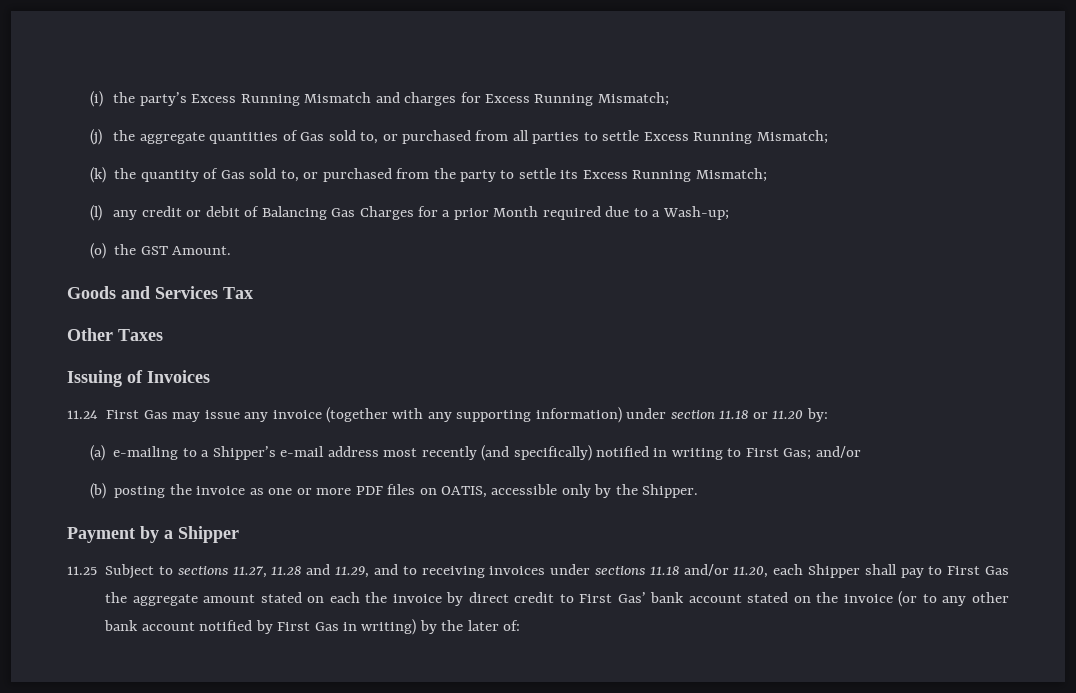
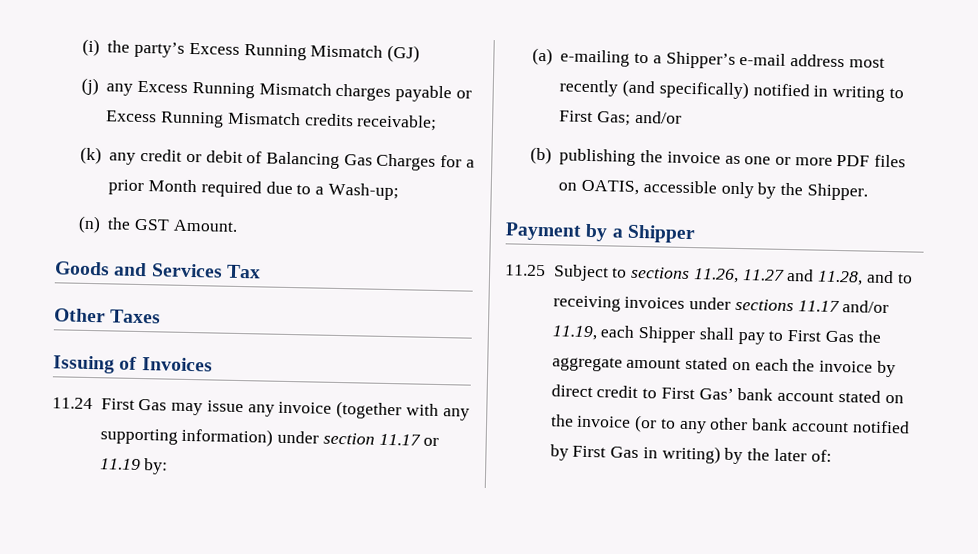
- (i) the party’s Excess Running Mismatch and charges for Excess Running Mismatch;
- (j) the aggregate quantities of Gas sold to, or purchased from all parties to settle Excess Running Mismatch;
- (k) the quantity of Gas sold to, or purchased from the party to settle its Excess Running Mismatch;
- (l) any credit or debit of Balancing Gas Charges for a prior Month required due to a Wash-up;
+ (i) the party’s Excess Running Mismatch (GJ)
+ (j) any Excess Running Mismatch charges payable or Excess Running Mismatch credits receivable;
+ (k) any credit or debit of Balancing Gas Charges for a prior Month required due to a Wash-up;
- (o) the GST Amount.
+ (n) the GST Amount.
- 11.24 First Gas may issue any invoice (together with any supporting information) under section 11.18 or 11.20 by:
+ 11.24 First Gas may issue any invoice (together with any supporting information) under section 11.17 or 11.19 by:
- (b) posting the invoice as one or more PDF files on OATIS, accessible only by the Shipper.
+ (b) publishing the invoice as one or more PDF files on OATIS, accessible only by the Shipper.
- 11.25 Subject to sections 11.27, 11.28 and 11.29, and to receiving invoices under sections 11.18 and/or 11.20, each Shipper shall pay to First Gas the aggregate amount stated on each the invoice by direct credit to First Gas’ bank account stated on the invoice (or to any other bank account notified by First Gas in writing) by the later of:
+ 11.25 Subject to sections 11.26, 11.27 and 11.28, and to receiving invoices under sections 11.17 and/or 11.19, each Shipper shall pay to First Gas the aggregate amount stated on each the invoice by direct credit to First Gas’ bank account stated on the invoice (or to any other bank account notified by First Gas in writing) by the later of:

